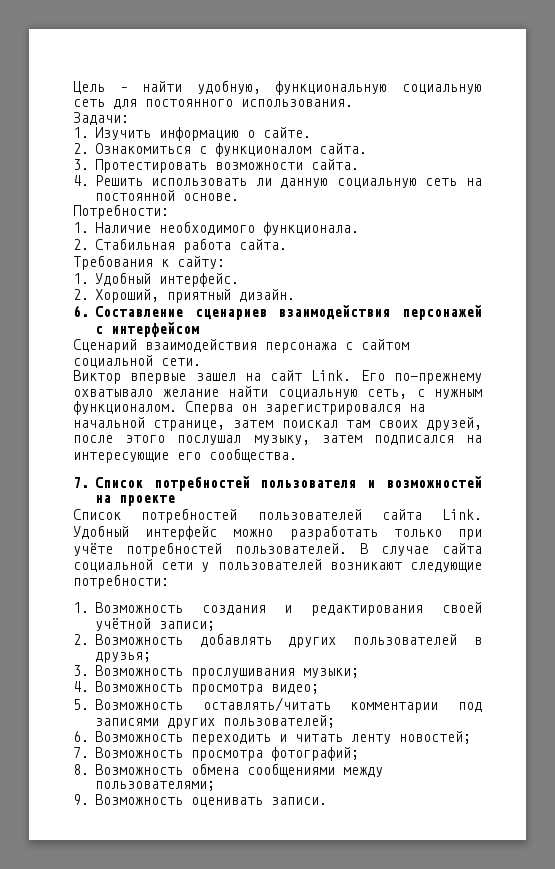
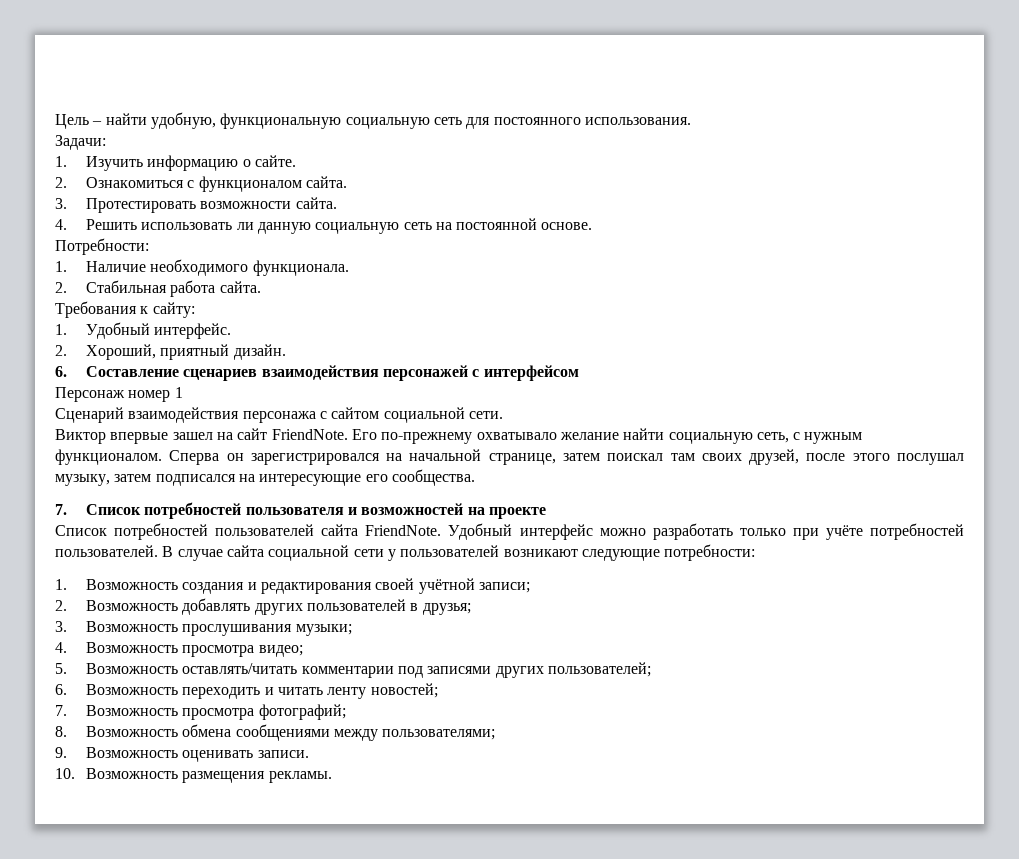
+ Персонаж номер 1
- Виктор впервые зашел на сайт Link.
+ Виктор впервые зашел на сайт FriendNote.
- Список потребностей пользователей сайта Link.
+ Список потребностей пользователей сайта FriendNote.
+ 10. Возможность размещения рекламы.

